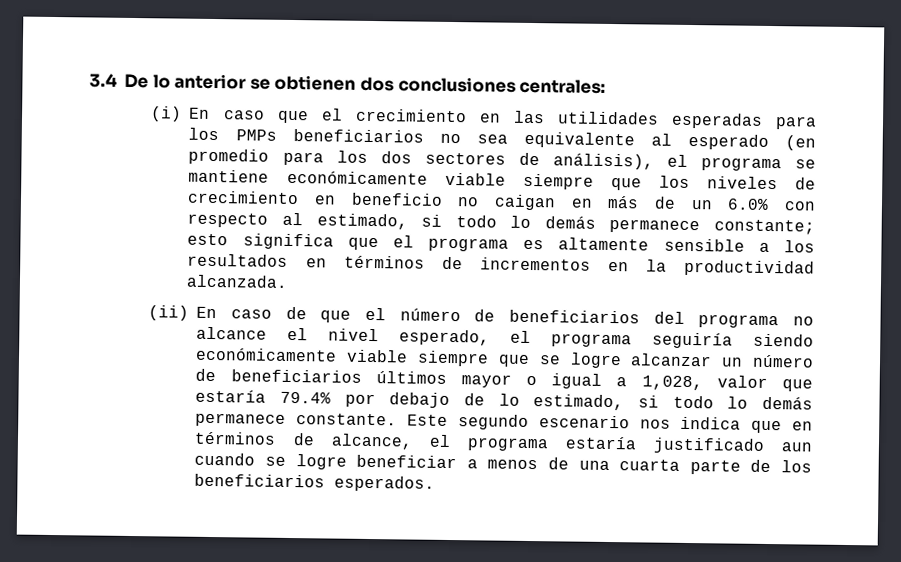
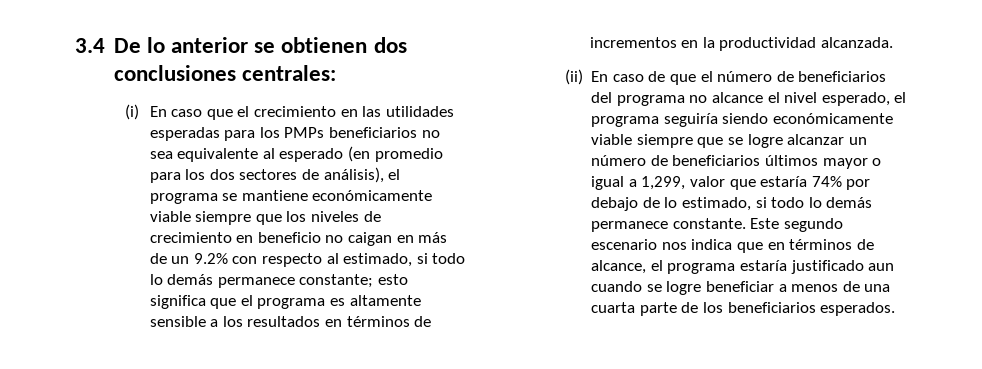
- (i) En caso que el crecimiento en las utilidades esperadas para los PMPs beneficiarios no sea equivalente al esperado (en promedio para los dos sectores de análisis), el programa se mantiene económicamente viable siempre que los niveles de crecimiento en beneficio no caigan en más de un 6.0% con respecto al estimado, si todo lo demás permanece constante;
+ (i) En caso que el crecimiento en las utilidades esperadas para los PMPs beneficiarios no sea equivalente al esperado (en promedio para los dos sectores de análisis), el programa se mantiene económicamente viable siempre que los niveles de crecimiento en beneficio no caigan en más de un 9.2% con respecto al estimado, si todo lo demás permanece constante;
- (ii) En caso de que el número de beneficiarios del programa no alcance el nivel esperado, el programa seguiría siendo económicamente viable siempre que se logre alcanzar un número de beneficiarios últimos mayor o igual a 1,028, valor que estaría 79.4% por debajo de lo estimado, si todo lo demás permanece constante.
+ (ii) En caso de que el número de beneficiarios del programa no alcance el nivel esperado, el programa seguiría siendo económicamente viable siempre que se logre alcanzar un número de beneficiarios últimos mayor o igual a 1,299, valor que estaría 74% por debajo de lo estimado, si todo lo demás permanece constante.

